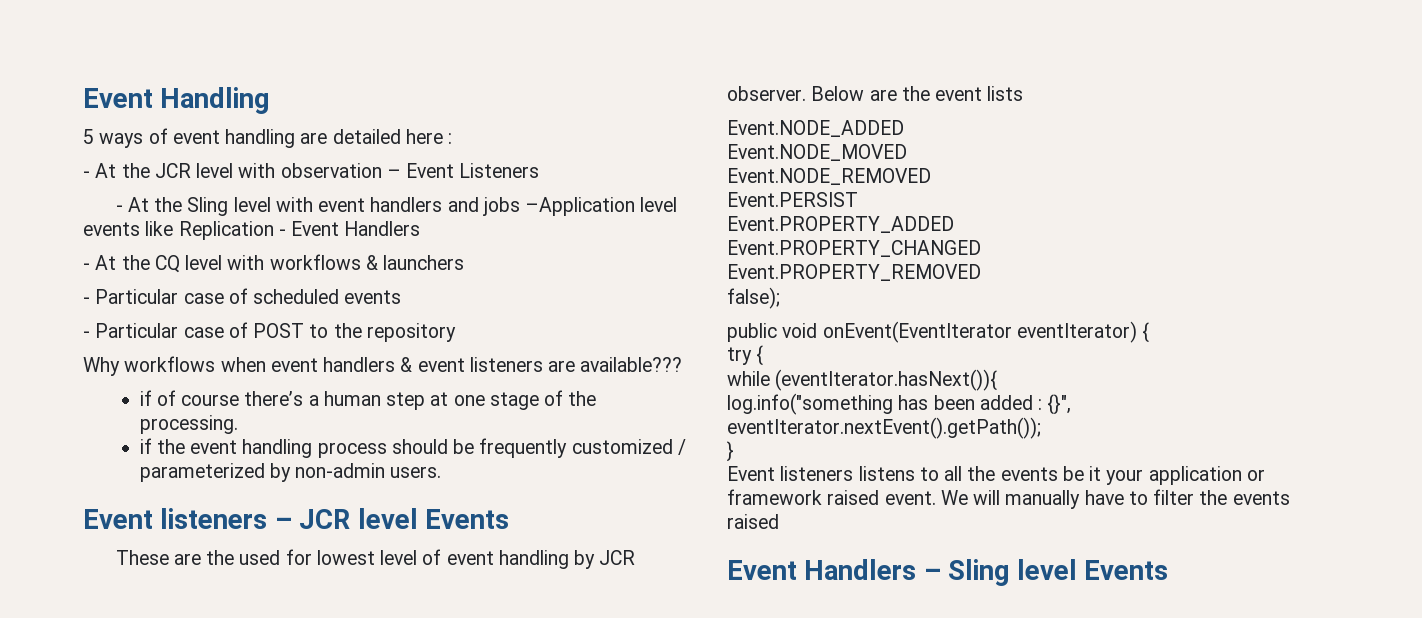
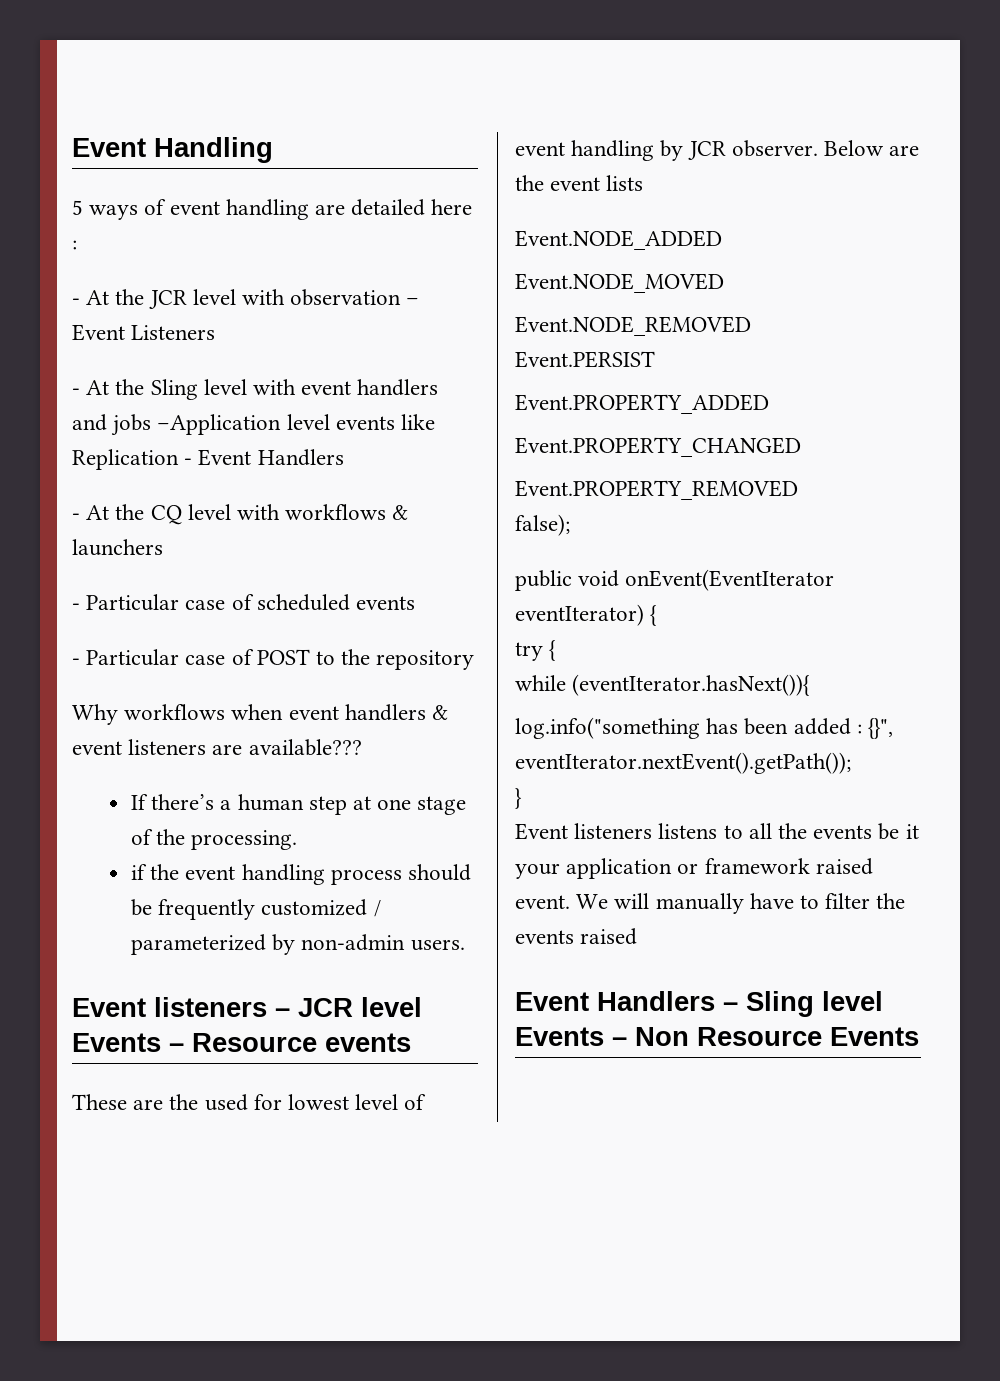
- if of course there’s a human step at one stage of the processing.
+ If there’s a human step at one stage of the processing.
- Event listeners – JCR level Events
+ Event listeners – JCR level Events – Resource events
- Event Handlers – Sling level Events
+ Event Handlers – Sling level Events – Non Resource Events

